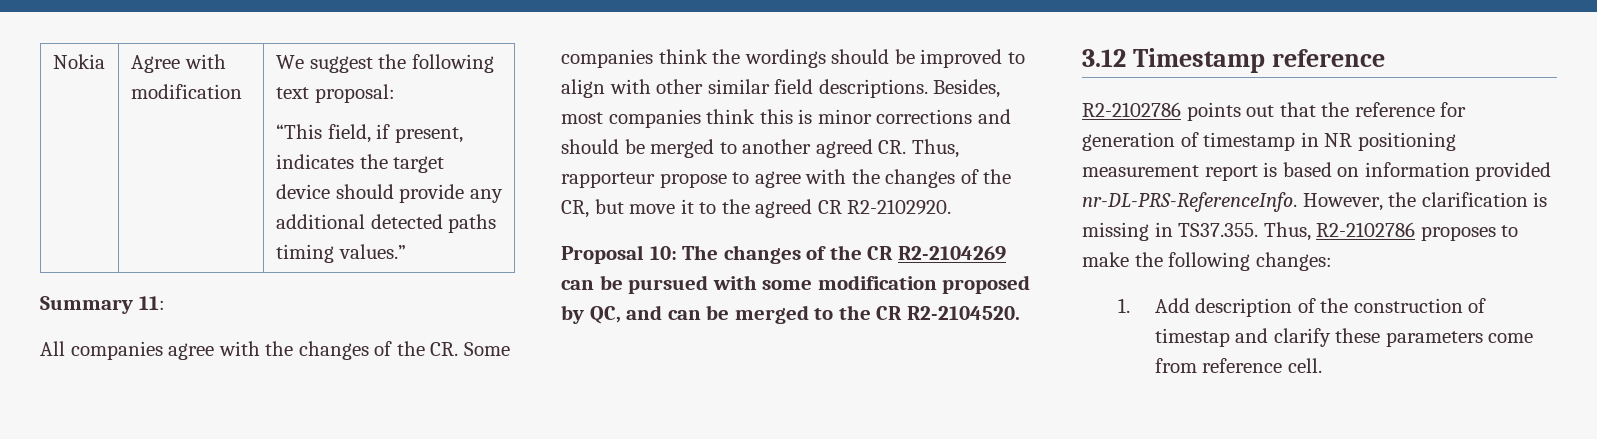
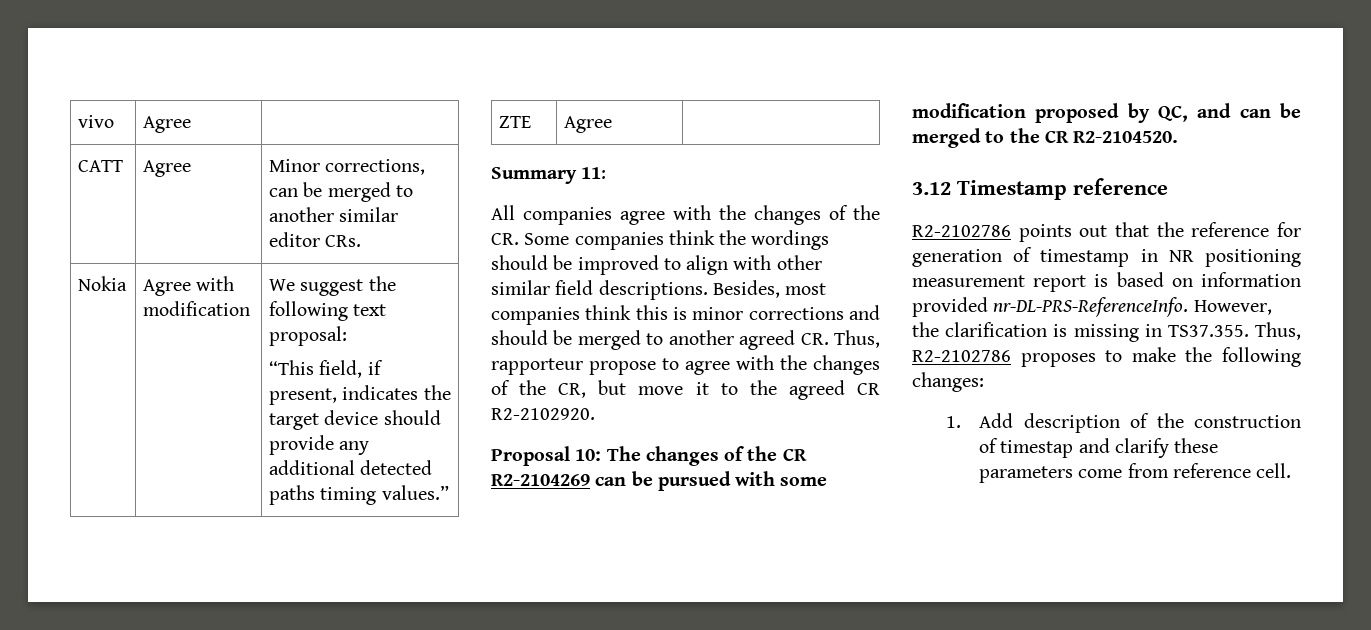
+ vivo | Agree |
+ CATT | Agree | Minor corrections, can be merged to another similar editor CRs.
+ ZTE | Agree |

